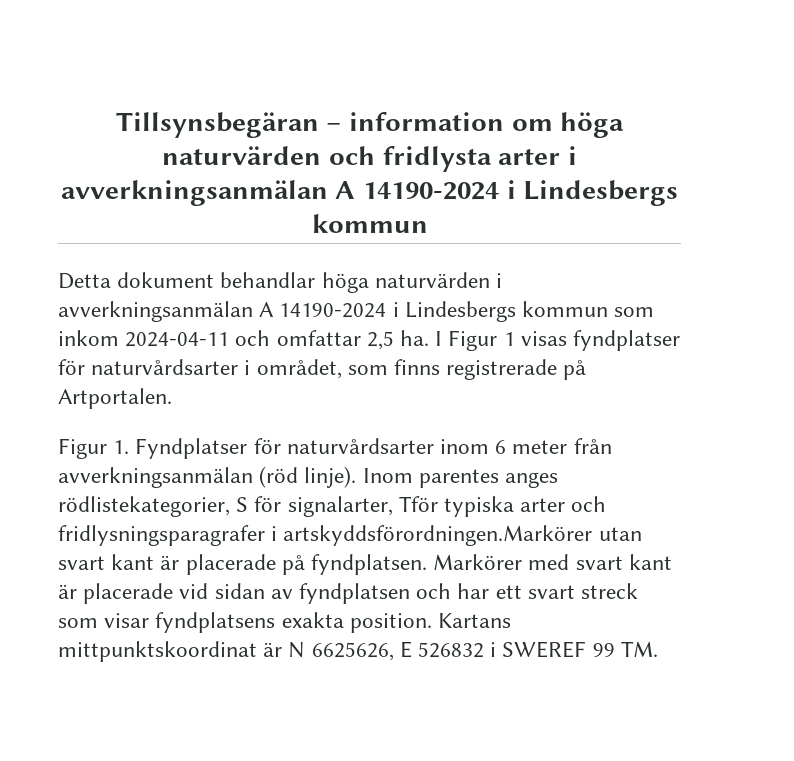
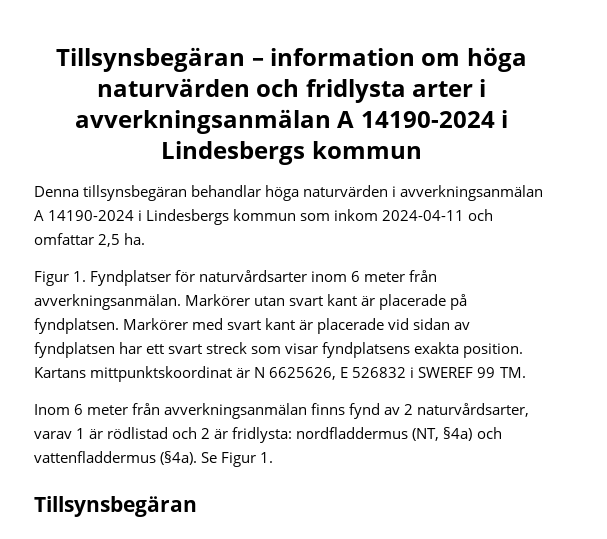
- Detta dokument behandlar höga naturvärden i avverkningsanmälan A 14190-2024 i Lindesbergs kommun som inkom 2024-04-11 och omfattar 2,5 ha. I Figur 1 visas fyndplatser för naturvårdsarter i området, som finns registrerade på Artportalen.
+ Denna tillsynsbegäran behandlar höga naturvärden i avverkningsanmälan A 14190-2024 i Lindesbergs kommun som inkom 2024-04-11 och omfattar 2,5 ha.
- Figur 1. Fyndplatser för naturvårdsarter inom 6 meter från avverkningsanmälan (röd linje). Inom parentes anges rödlistekategorier, S för signalarter, Tför typiska arter och fridlysningsparagrafer i artskyddsförordningen.Markörer utan svart kant är placerade på fyndplatsen.
+ Figur 1. Fyndplatser för naturvårdsarter inom 6 meter från avverkningsanmälan. Markörer utan svart kant är placerade på fyndplatsen.
- Markörer med svart kant är placerade vid sidan av fyndplatsen och har ett svart streck som visar fyndplatsens exakta position.
+ Markörer med svart kant är placerade vid sidan av fyndplatsen har ett svart streck som visar fyndplatsens exakta position.
+ Inom 6 meter från avverkningsanmälan finns fynd av 2 naturvårdsarter, varav 1 är rödlistad och 2 är fridlysta: nordfladdermus (NT, §4a) och vattenfladdermus (§4a). Se Figur 1.
+ Tillsynsbegäran

